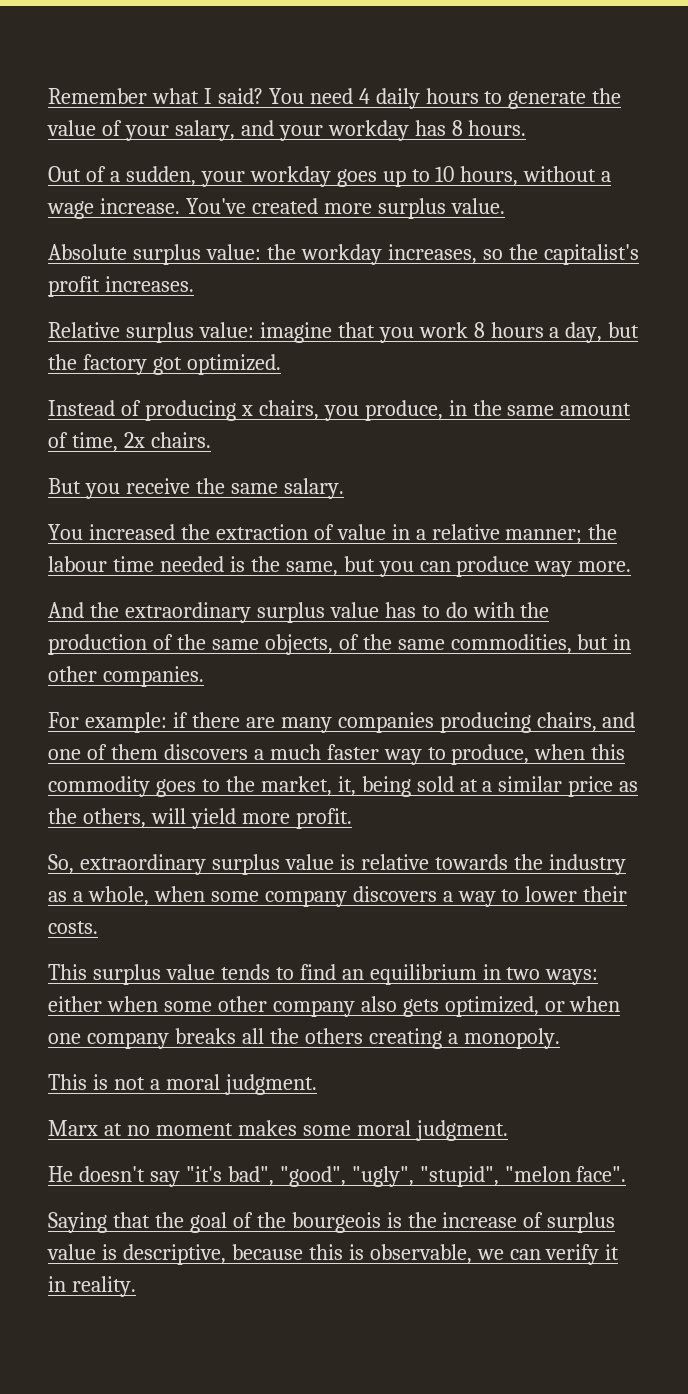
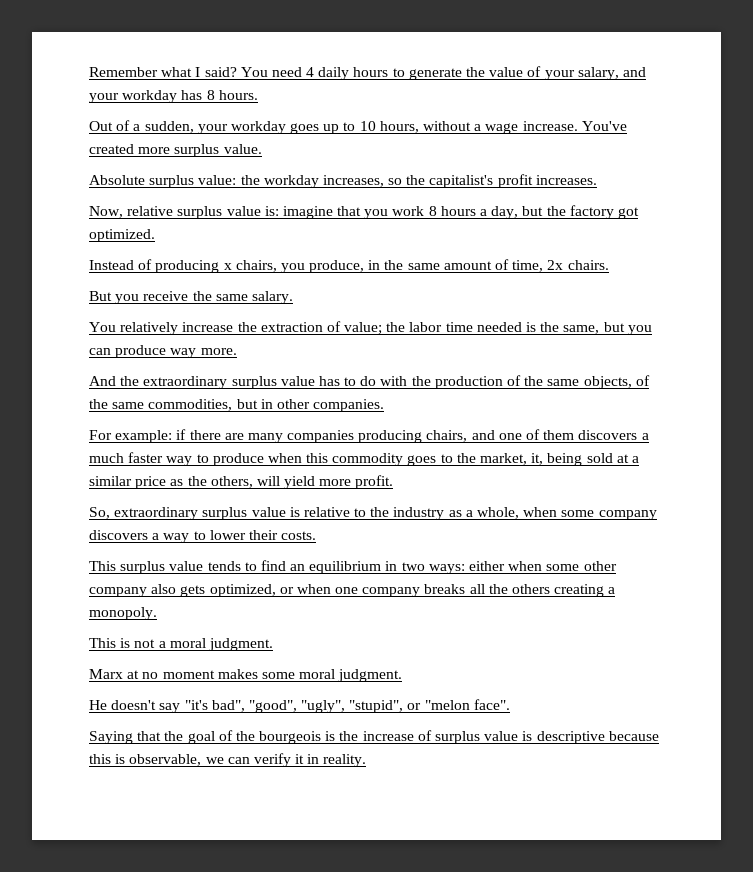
- Relative surplus value: imagine that you work 8 hours a day, but the factory got optimized.
+ Now, relative surplus value is: imagine that you work 8 hours a day, but the factory got optimized.
- You increased the extraction of value in a relative manner; the labour time needed is the same, but you can produce way more.
+ You relatively increase the extraction of value; the labor time needed is the same, but you can produce way more.
- For example: if there are many companies producing chairs, and one of them discovers a much faster way to produce, when this commodity goes to the market, it, being sold at a similar price as the others, will yield more profit.
+ For example: if there are many companies producing chairs, and one of them discovers a much faster way to produce when this commodity goes to the market, it, being sold at a similar price as the others, will yield more profit.
- So, extraordinary surplus value is relative towards the industry as a whole, when some company discovers a way to lower their costs.
+ So, extraordinary surplus value is relative to the industry as a whole, when some company discovers a way to lower their costs.
- He doesn't say "it's bad", "good", "ugly", "stupid", "melon face".
+ He doesn't say "it's bad", "good", "ugly", "stupid", or "melon face".
- Saying that the goal of the bourgeois is the increase of surplus value is descriptive, because this is observable, we can verify it in reality.
+ Saying that the goal of the bourgeois is the increase of surplus value is descriptive because this is observable, we can verify it in reality.

